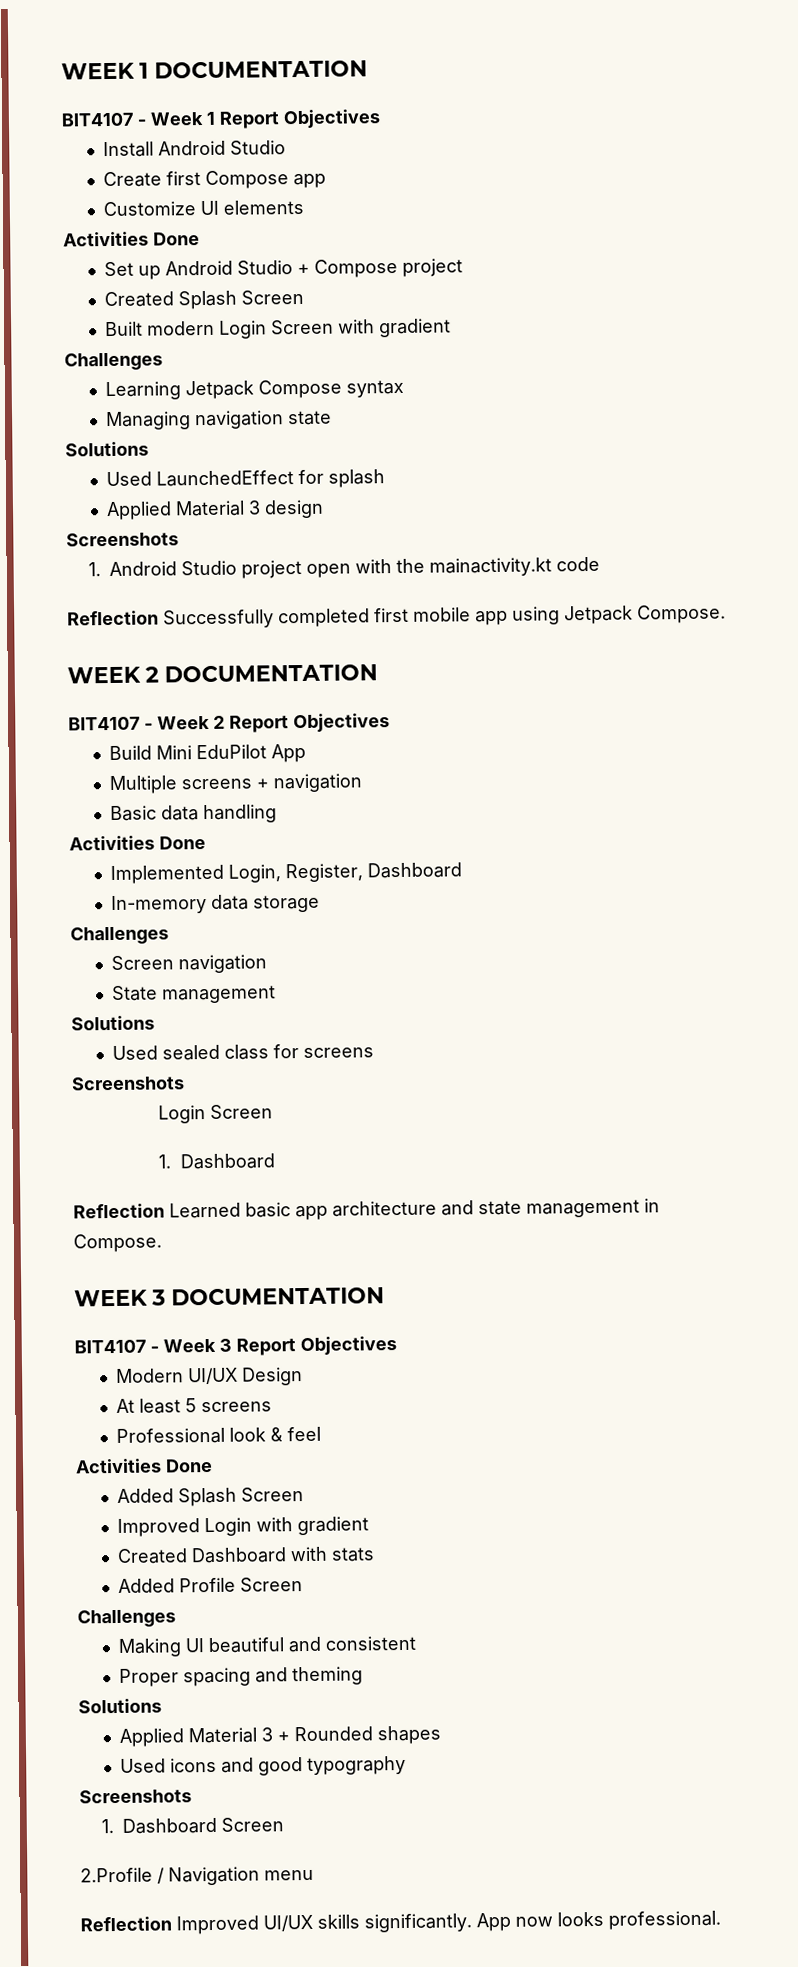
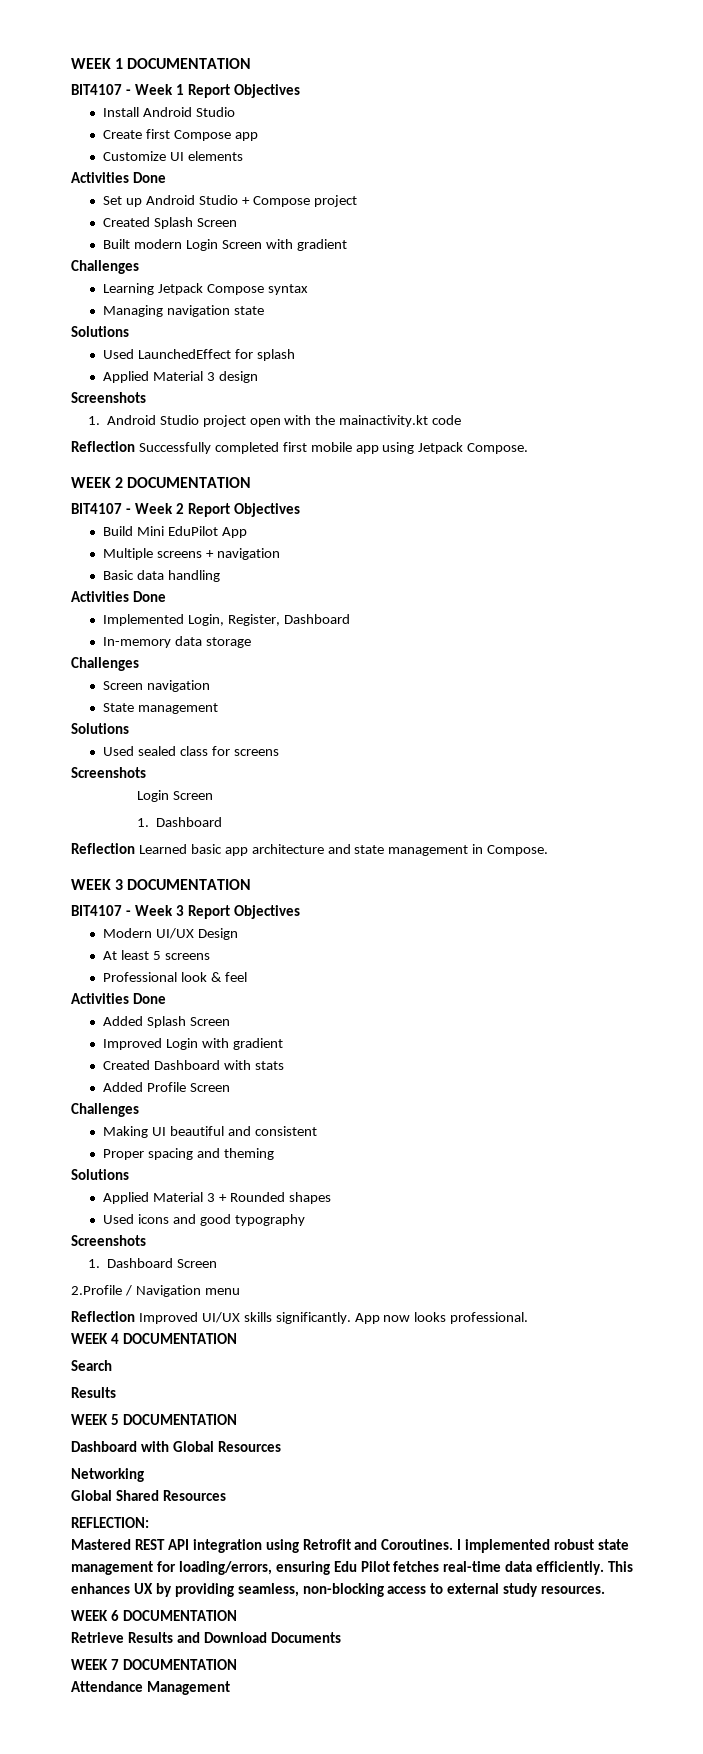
+ WEEK 4 DOCUMENTATION
+ Search
+ Results
+ WEEK 5 DOCUMENTATION
+ Dashboard with Global Resources
+ Networking
+ Global Shared Resources
+ REFLECTION:
+ Mastered REST API integration using Retrofit and Coroutines. I implemented robust state management for loading/errors, ensuring Edu Pilot fetches real-time data efficiently. This enhances UX by providing seamless, non-blocking access to external study resources.
+ WEEK 6 DOCUMENTATION
+ Retrieve Results and Download Documents
+ WEEK 7 DOCUMENTATION
+ Attendance Management

